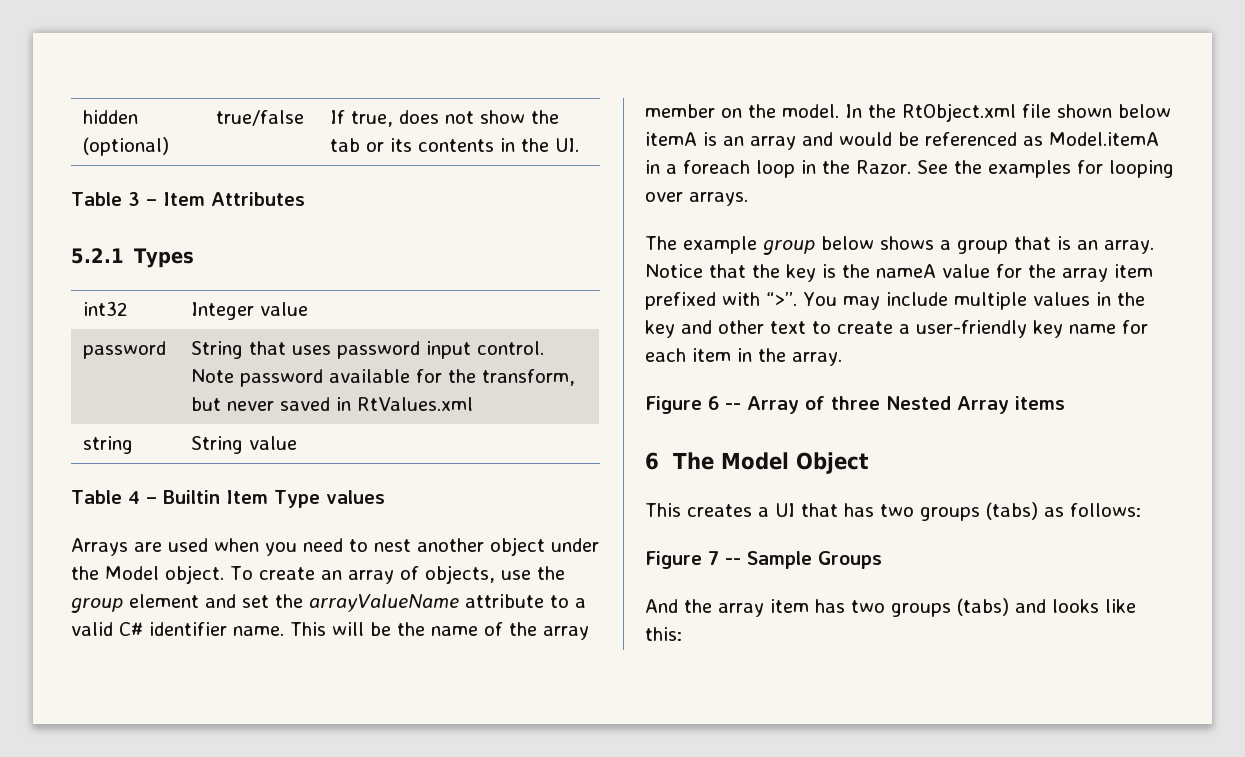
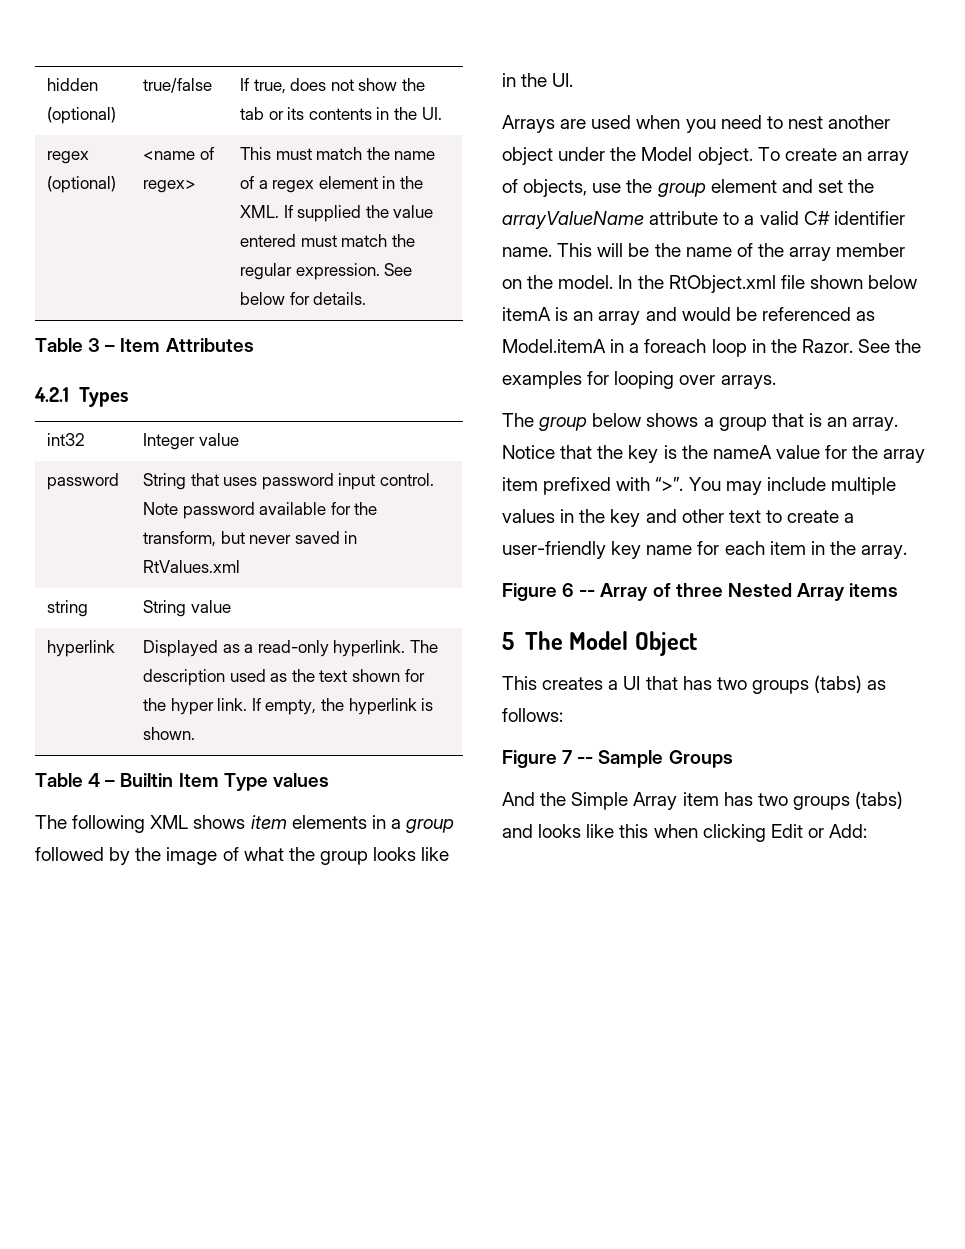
+ regex (optional) | <name of regex> | This must match the name of a regex element in the XML. If supplied the value entered must match the regular expression. See below for details.
- 5.2.1 Types
+ 4.2.1 Types
+ hyperlink | Displayed as a read-only hyperlink. The description used as the text shown for the hyper link. If empty, the hyperlink is shown.
+ The following XML shows item elements in a group followed by the image of what the group looks like in the UI.
- The example group below shows a group that is an array.
+ The group below shows a group that is an array.
- 6 The Model Object
+ 5 The Model Object
- And the array item has two groups (tabs) and looks like this:
+ And the Simple Array item has two groups (tabs) and looks like this when clicking Edit or Add:

